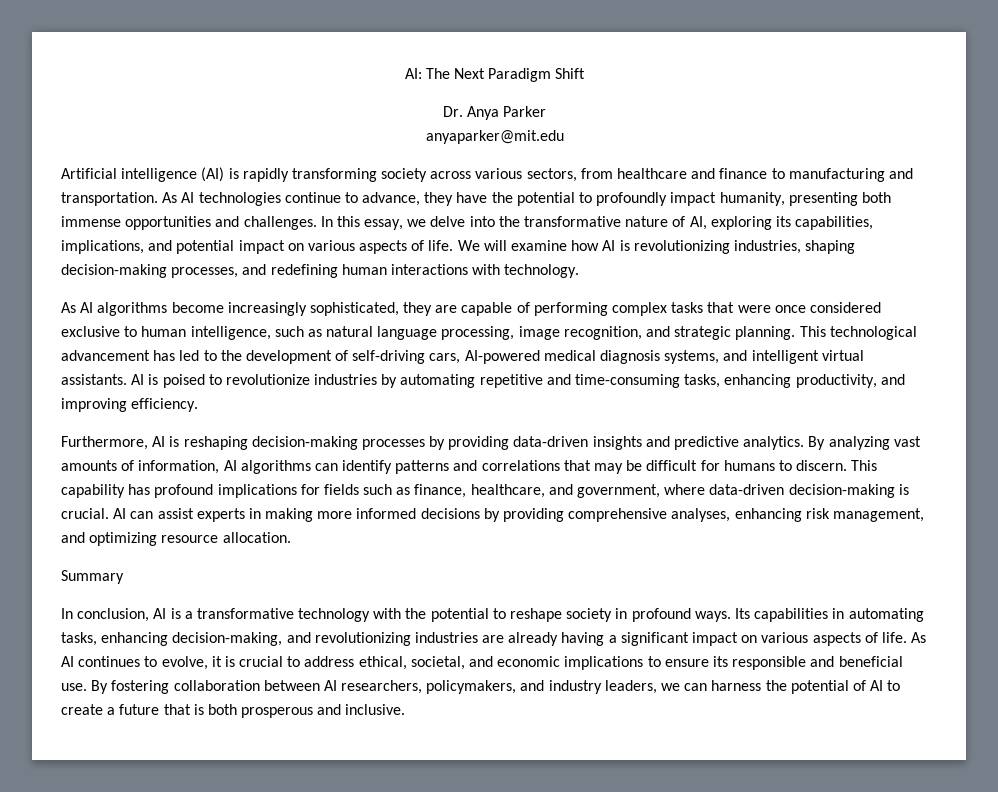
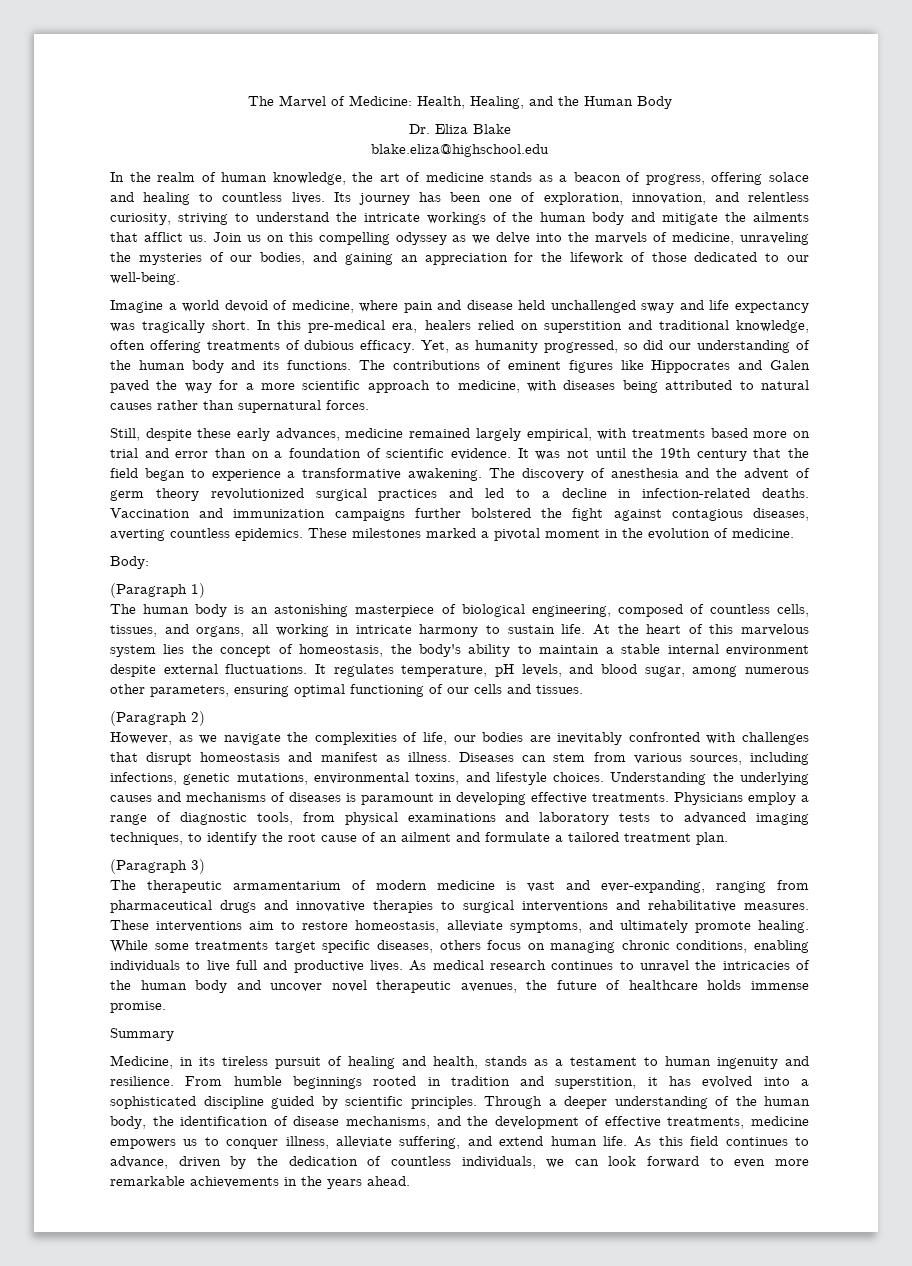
- AI: The Next Paradigm Shift
- Dr. Anya Parker
- anyaparker@mit.edu
- Artificial intelligence (AI) is rapidly transforming society across various sectors, from healthcare and finance to manufacturing and transportation. As AI technologies continue to advance, they have the potential to profoundly impact humanity, presenting both immense opportunities and challenges. In this essay, we delve into the transformative nature of AI, exploring its capabilities, implications, and potential impact on various aspects of life. We will examine how AI is revolutionizing industries, shaping decision-making processes, and redefining human interactions with technology.
- As AI algorithms become increasingly sophisticated, they are capable of performing complex tasks that were once considered exclusive to human intelligence, such as natural language processing, image recognition, and strategic planning. This technological advancement has led to the development of self-driving cars, AI-powered medical diagnosis systems, and intelligent virtual assistants. AI is poised to revolutionize industries by automating repetitive and time-consuming tasks, enhancing productivity, and improving efficiency.
- Furthermore, AI is reshaping decision-making processes by providing data-driven insights and predictive analytics. By analyzing vast amounts of information, AI algorithms can identify patterns and correlations that may be difficult for humans to discern. This capability has profound implications for fields such as finance, healthcare, and government, where data-driven decision-making is crucial. AI can assist experts in making more informed decisions by providing comprehensive analyses, enhancing risk management, and optimizing resource allocation.
+ The Marvel of Medicine: Health, Healing, and the Human Body
+ Dr. Eliza Blake
+ blake.eliza@highschool.edu
+ In the realm of human knowledge, the art of medicine stands as a beacon of progress, offering solace and healing to countless lives. Its journey has been one of exploration, innovation, and relentless curiosity, striving to understand the intricate workings of the human body and mitigate the ailments that afflict us. Join us on this compelling odyssey as we delve into the marvels of medicine, unraveling the mysteries of our bodies, and gaining an appreciation for the lifework of those dedicated to our well-being.
+ Imagine a world devoid of medicine, where pain and disease held unchallenged sway and life expectancy was tragically short. In this pre-medical era, healers relied on superstition and traditional knowledge, often offering treatments of dubious efficacy. Yet, as humanity progressed, so did our understanding of the human body and its functions. The contributions of eminent figures like Hippocrates and Galen paved the way for a more scientific approach to medicine, with diseases being attributed to natural causes rather than supernatural forces.
+ Still, despite these early advances, medicine remained largely empirical, with treatments based more on trial and error than on a foundation of scientific evidence. It was not until the 19th century that the field began to experience a transformative awakening. The discovery of anesthesia and the advent of germ theory revolutionized surgical practices and led to a decline in infection-related deaths. Vaccination and immunization campaigns further bolstered the fight against contagious diseases, averting countless epidemics. These milestones marked a pivotal moment in the evolution of medicine.
+ Body:
+ (Paragraph 1)
+ The human body is an astonishing masterpiece of biological engineering, composed of countless cells, tissues, and organs, all working in intricate harmony to sustain life. At the heart of this marvelous system lies the concept of homeostasis, the body's ability to maintain a stable internal environment despite external fluctuations. It regulates temperature, pH levels, and blood sugar, among numerous other parameters, ensuring optimal functioning of our cells and tissues.
+ (Paragraph 2)
+ However, as we navigate the complexities of life, our bodies are inevitably confronted with challenges that disrupt homeostasis and manifest as illness. Diseases can stem from various sources, including infections, genetic mutations, environmental toxins, and lifestyle choices. Understanding the underlying causes and mechanisms of diseases is paramount in developing effective treatments. Physicians employ a range of diagnostic tools, from physical examinations and laboratory tests to advanced imaging techniques, to identify the root cause of an ailment and formulate a tailored treatment plan.
+ (Paragraph 3)
+ The therapeutic armamentarium of modern medicine is vast and ever-expanding, ranging from pharmaceutical drugs and innovative therapies to surgical interventions and rehabilitative measures. These interventions aim to restore homeostasis, alleviate symptoms, and ultimately promote healing. While some treatments target specific diseases, others focus on managing chronic conditions, enabling individuals to live full and productive lives. As medical research continues to unravel the intricacies of the human body and uncover novel therapeutic avenues, the future of healthcare holds immense promise.
  Summary
- In conclusion, AI is a transformative technology with the potential to reshape society in profound ways. Its capabilities in automating tasks, enhancing decision-making, and revolutionizing industries are already having a significant impact on various aspects of life. As AI continues to evolve, it is crucial to address ethical, societal, and economic implications to ensure its responsible and beneficial use. By fostering collaboration between AI researchers, policymakers, and industry leaders, we can harness the potential of AI to create a future that is both prosperous and inclusive.
+ Medicine, in its tireless pursuit of healing and health, stands as a testament to human ingenuity and resilience. From humble beginnings rooted in tradition and superstition, it has evolved into a sophisticated discipline guided by scientific principles. Through a deeper understanding of the human body, the identification of disease mechanisms, and the development of effective treatments, medicine empowers us to conquer illness, alleviate suffering, and extend human life. As this field continues to advance, driven by the dedication of countless individuals, we can look forward to even more remarkable achievements in the years ahead.

